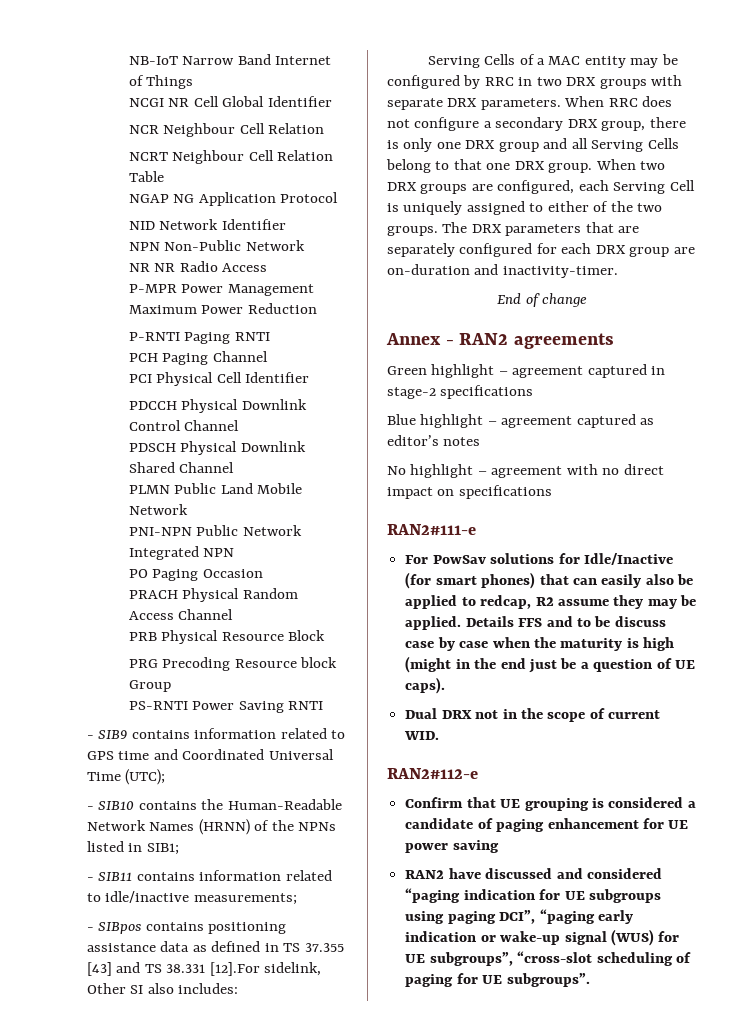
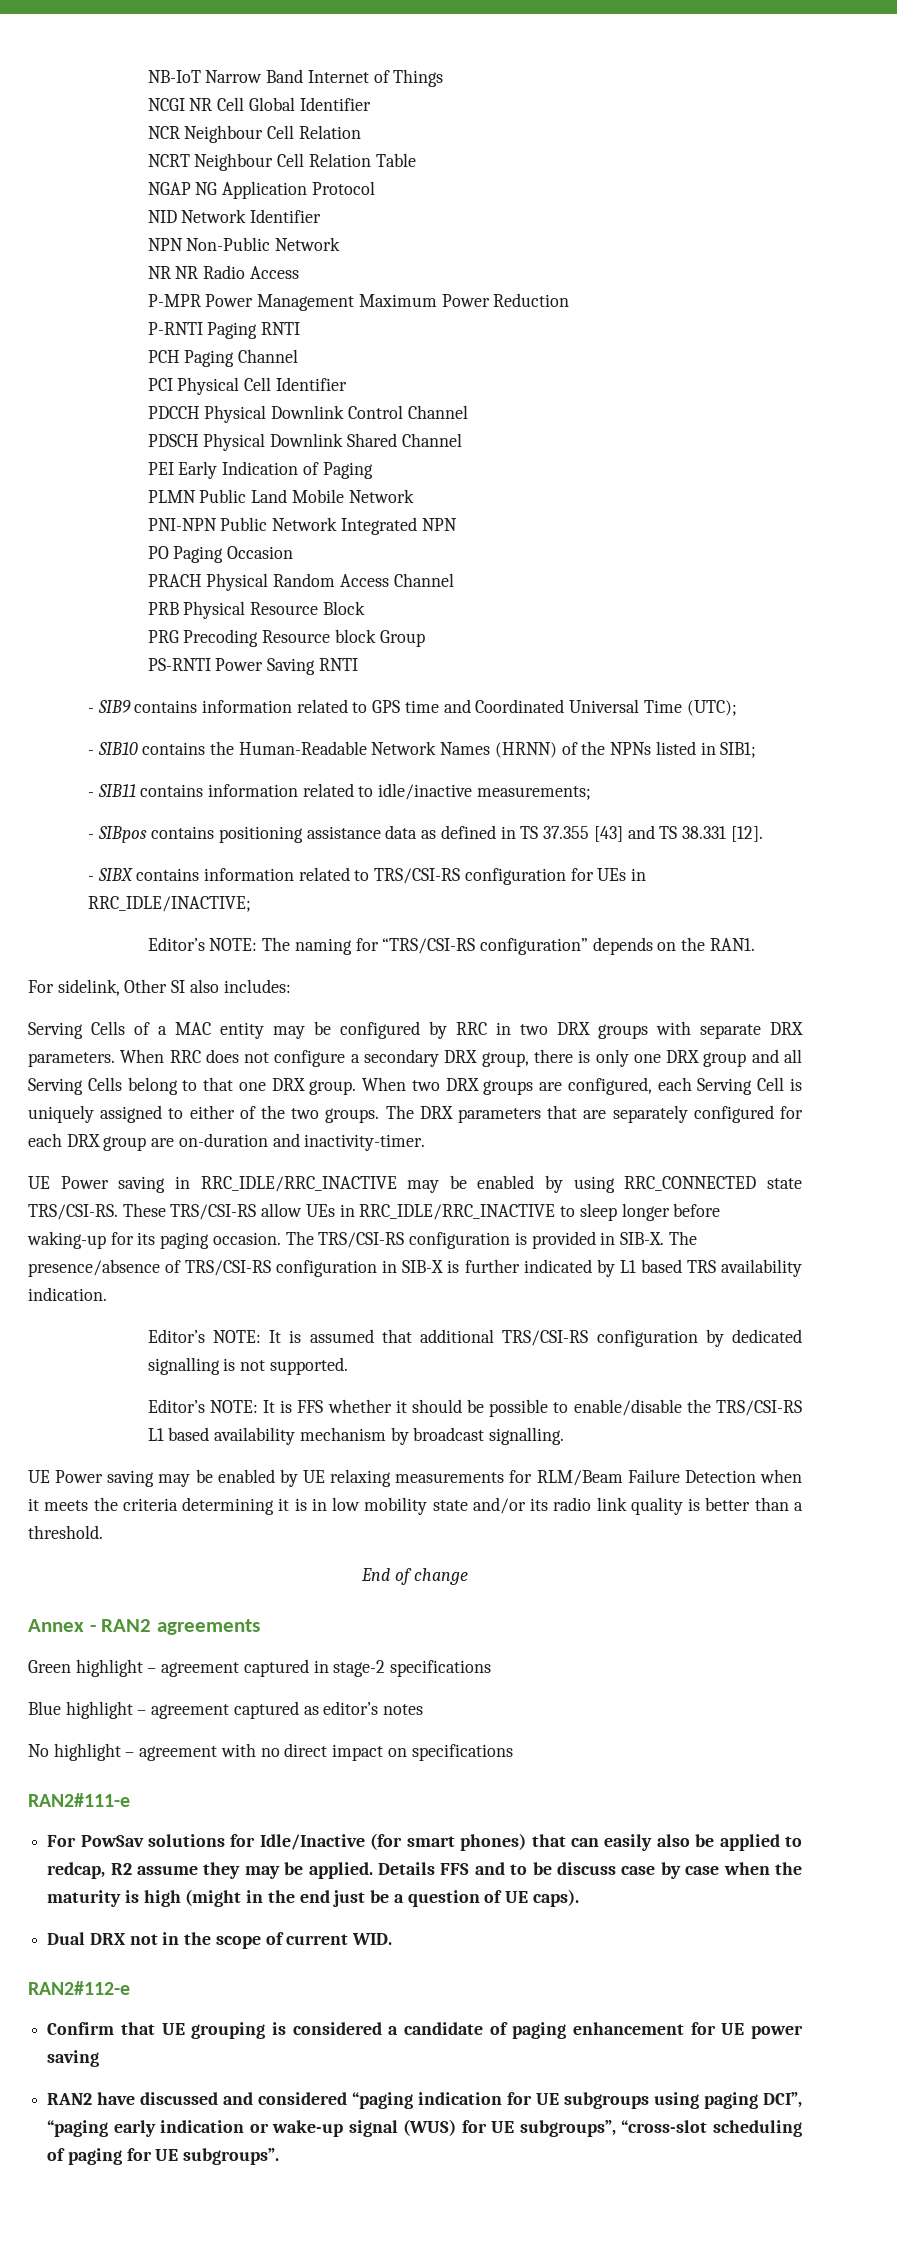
+ PEI Early Indication of Paging
- - SIBpos contains positioning assistance data as defined in TS 37.355 [43] and TS 38.331 [12].For sidelink, Other SI also includes:
+ - SIBpos contains positioning assistance data as defined in TS 37.355 [43] and TS 38.331 [12].
+ - SIBX contains information related to TRS/CSI-RS configuration for UEs in RRC_IDLE/INACTIVE;
+ Editor’s NOTE: The naming for “TRS/CSI-RS configuration” depends on the RAN1.
+ For sidelink, Other SI also includes:
+ UE Power saving in RRC_IDLE/RRC_INACTIVE may be enabled by using RRC_CONNECTED state TRS/CSI-RS. These TRS/CSI-RS allow UEs in RRC_IDLE/RRC_INACTIVE to sleep longer before waking-up for its paging occasion. The TRS/CSI-RS configuration is provided in SIB-X. The presence/absence of TRS/CSI-RS configuration in SIB-X is further indicated by L1 based TRS availability indication.
+ Editor’s NOTE: It is assumed that additional TRS/CSI-RS configuration by dedicated signalling is not supported.
+ Editor’s NOTE: It is FFS whether it should be possible to enable/disable the TRS/CSI-RS L1 based availability mechanism by broadcast signalling.
+ UE Power saving may be enabled by UE relaxing measurements for RLM/Beam Failure Detection when it meets the criteria determining it is in low mobility state and/or its radio link quality is better than a threshold.

